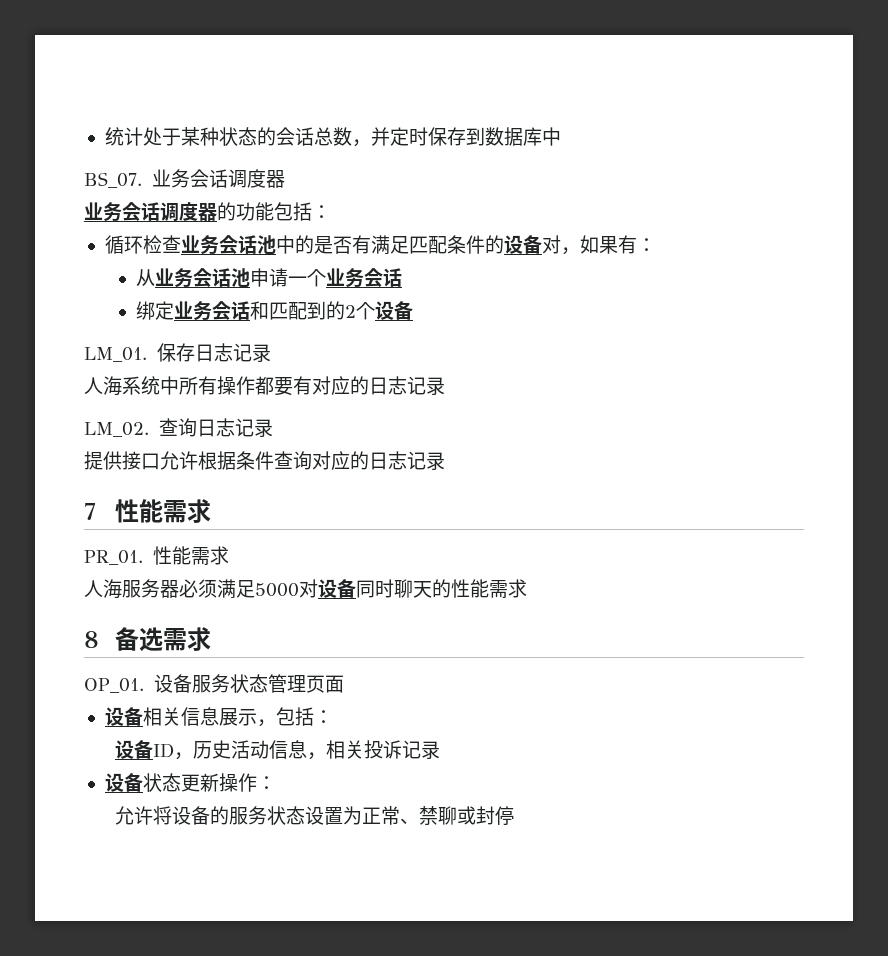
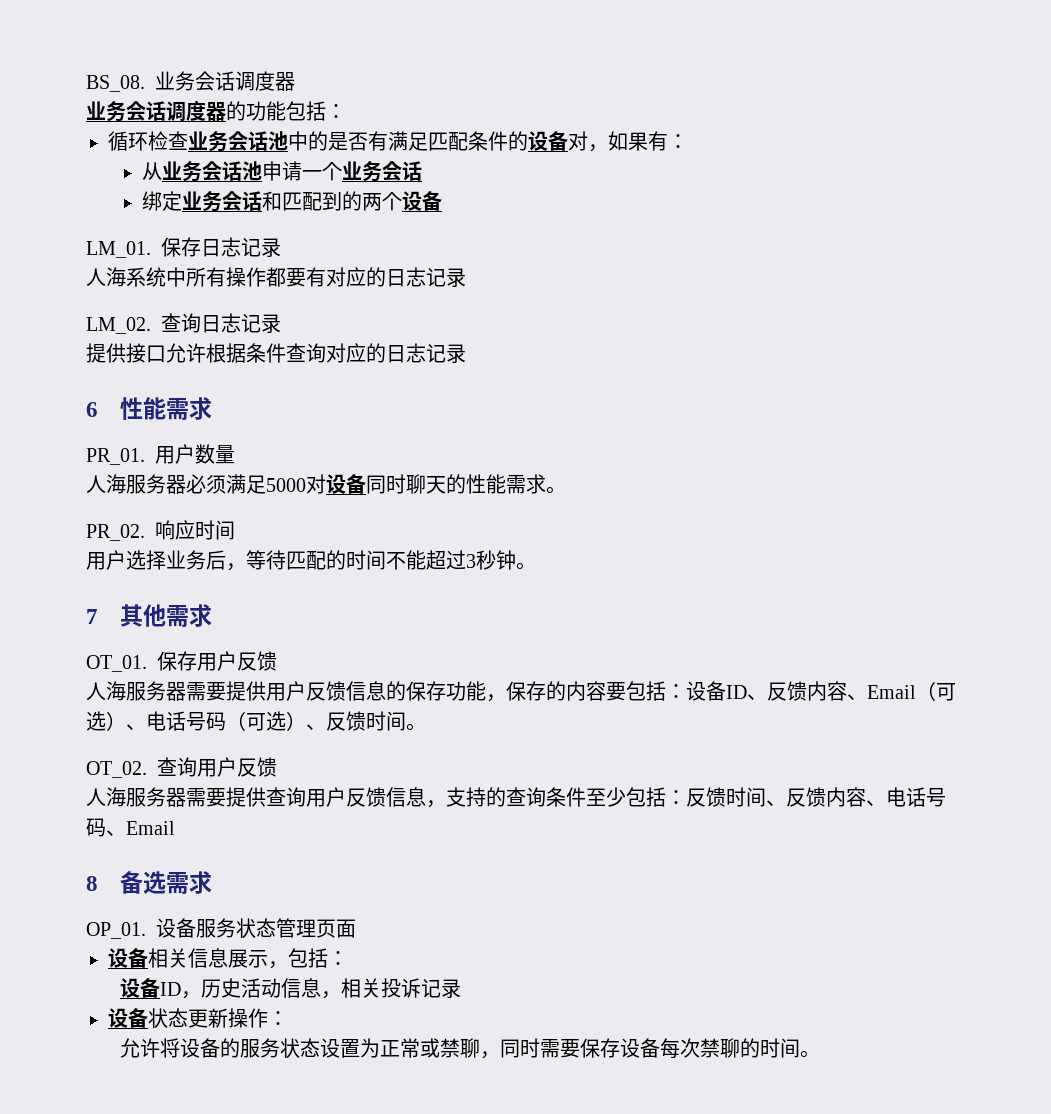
- 统计处于某种状态的会话总数，并定时保存到数据库中
- BS_07.
+ BS_08.
- 绑定业务会话和匹配到的2个设备
+ 绑定业务会话和匹配到的两个设备
- 7性能需求
+ 6性能需求
- PR_01.性能需求
+ PR_01.用户数量
- 人海服务器必须满足5000对设备同时聊天的性能需求
+ 人海服务器必须满足5000对设备同时聊天的性能需求。
+ PR_02.响应时间
+ 用户选择业务后，等待匹配的时间不能超过3秒钟。
+ 7其他需求
+ OT_01.保存用户反馈
+ 人海服务器需要提供用户反馈信息的保存功能，保存的内容要包括：设备ID、反馈内容、Email（可选）、电话号码（可选）、反馈时间。
+ OT_02.查询用户反馈
+ 人海服务器需要提供查询用户反馈信息，支持的查询条件至少包括：反馈时间、反馈内容、电话号码、Email
- 允许将设备的服务状态设置为正常、禁聊或封停
+ 允许将设备的服务状态设置为正常或禁聊，同时需要保存设备每次禁聊的时间。

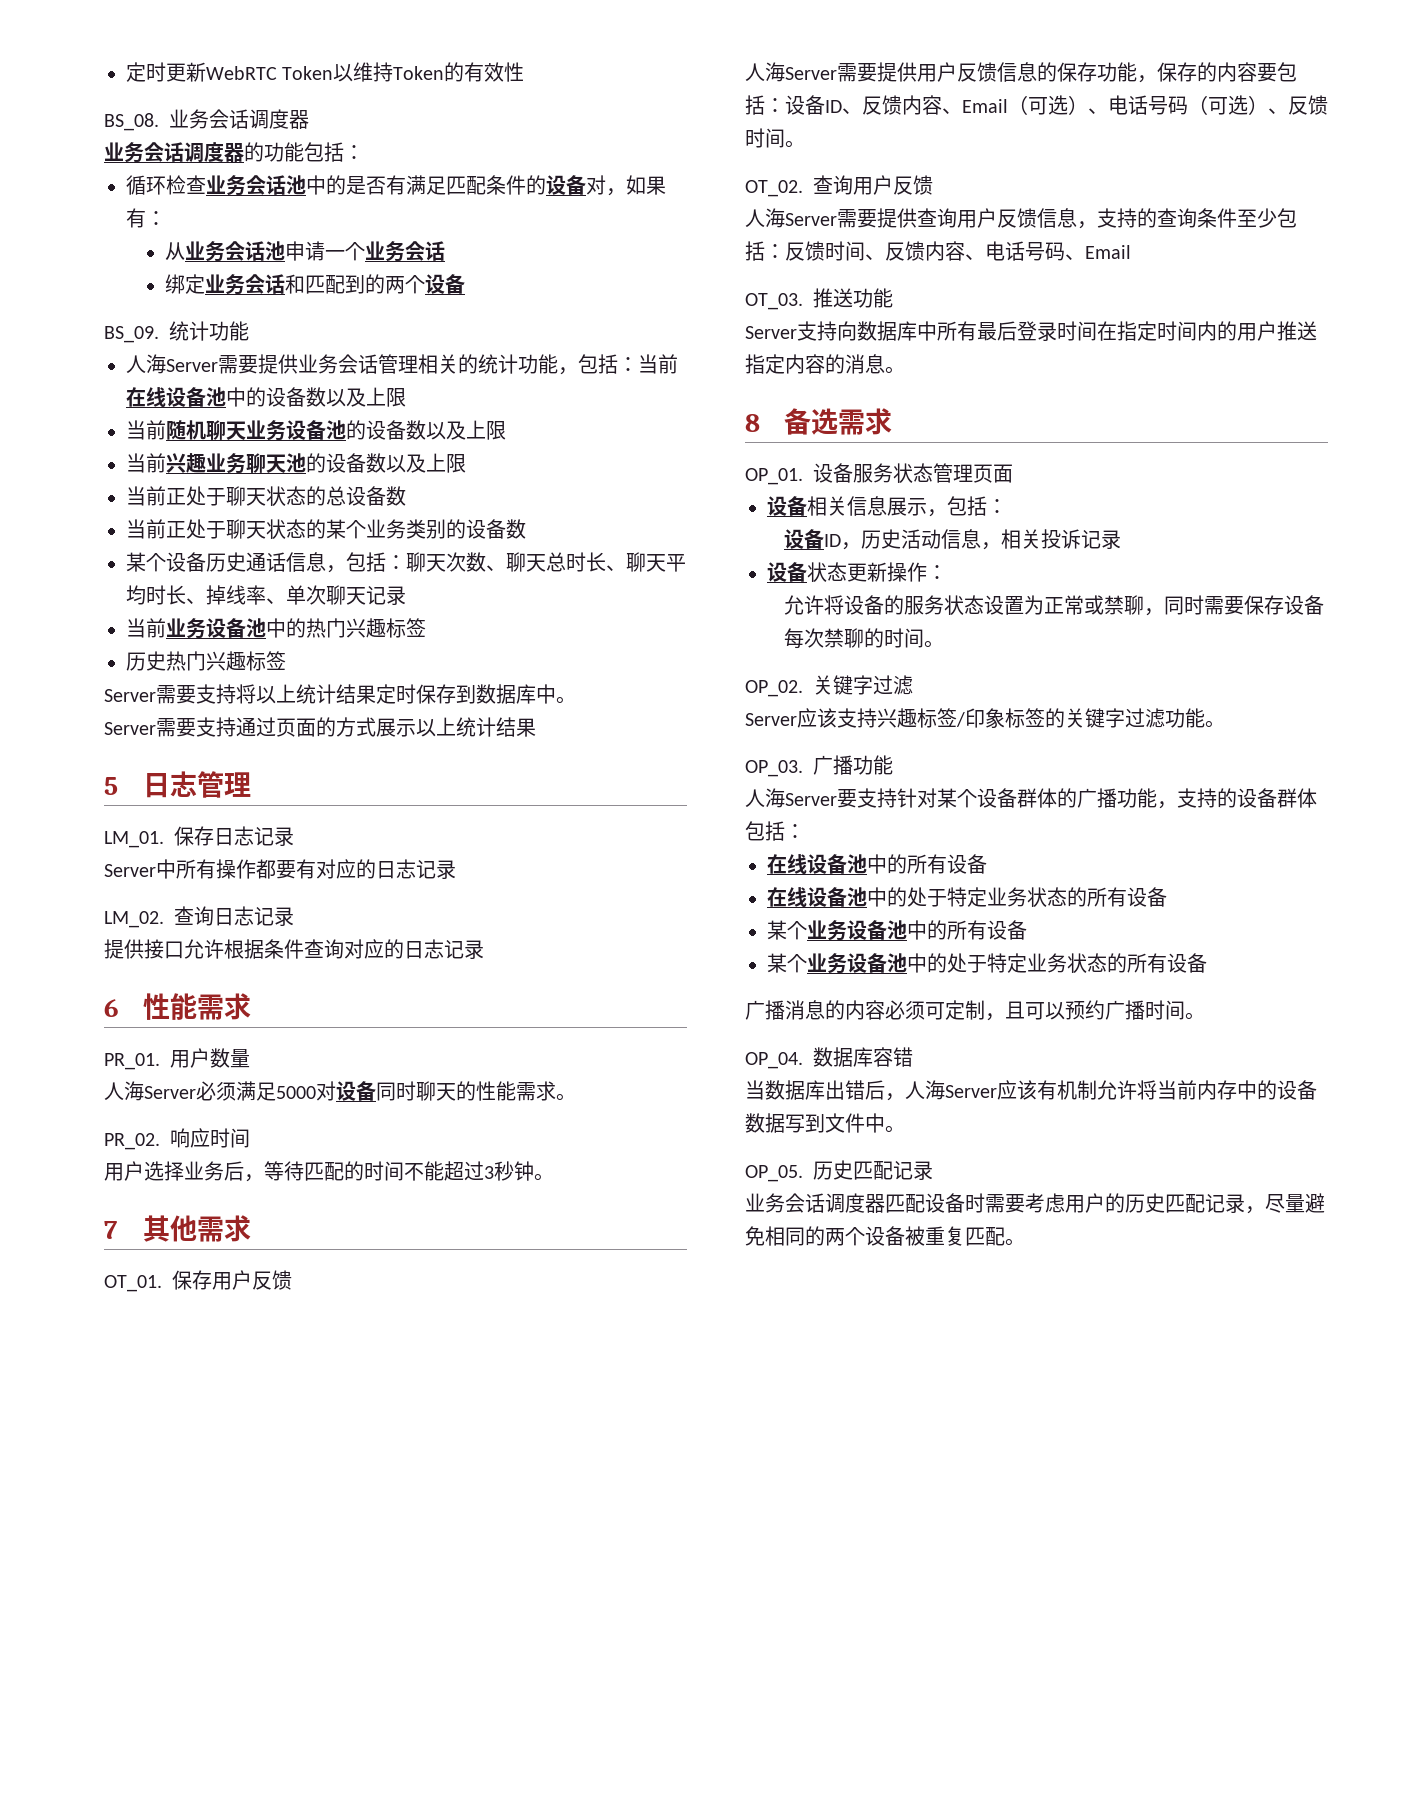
+ 定时更新WebRTC Token以维持Token的有效性
+ BS_09.统计功能
+ 人海Server需要提供业务会话管理相关的统计功能，包括：当前在线设备池中的设备数以及上限
+ 当前随机聊天业务设备池的设备数以及上限
+ 当前兴趣业务聊天池的设备数以及上限
+ 当前正处于聊天状态的总设备数
+ 当前正处于聊天状态的某个业务类别的设备数
+ 某个设备历史通话信息，包括：聊天次数、聊天总时长、聊天平均时长、掉线率、单次聊天记录
+ 当前业务设备池中的热门兴趣标签
+ 历史热门兴趣标签
+ Server需要支持将以上统计结果定时保存到数据库中。
+ Server需要支持通过页面的方式展示以上统计结果
+ 5日志管理
- 人海系统中所有操作都要有对应的日志记录
+ Server中所有操作都要有对应的日志记录
- 人海服务器必须满足5000对设备同时聊天的性能需求。
+ 人海Server必须满足5000对设备同时聊天的性能需求。
- 人海服务器需要提供用户反馈信息的保存功能，保存的内容要包括：设备ID、反馈内容、Email（可选）、电话号码（可选）、反馈时间。
+ 人海Server需要提供用户反馈信息的保存功能，保存的内容要包括：设备ID、反馈内容、Email（可选）、电话号码（可选）、反馈时间。
- 人海服务器需要提供查询用户反馈信息，支持的查询条件至少包括：反馈时间、反馈内容、电话号码、Email
+ 人海Server需要提供查询用户反馈信息，支持的查询条件至少包括：反馈时间、反馈内容、电话号码、Email
+ OT_03.推送功能
+ Server支持向数据库中所有最后登录时间在指定时间内的用户推送指定内容的消息。
+ OP_02.关键字过滤
+ Server应该支持兴趣标签/印象标签的关键字过滤功能。
+ OP_03.广播功能
+ 人海Server要支持针对某个设备群体的广播功能，支持的设备群体包括：
+ 在线设备池中的所有设备
+ 在线设备池中的处于特定业务状态的所有设备
+ 某个业务设备池中的所有设备
+ 某个业务设备池中的处于特定业务状态的所有设备
+ 广播消息的内容必须可定制，且可以预约广播时间。
+ OP_04.数据库容错
+ 当数据库出错后，人海Server应该有机制允许将当前内存中的设备数据写到文件中。
+ OP_05.历史匹配记录
+ 业务会话调度器匹配设备时需要考虑用户的历史匹配记录，尽量避免相同的两个设备被重复匹配。

